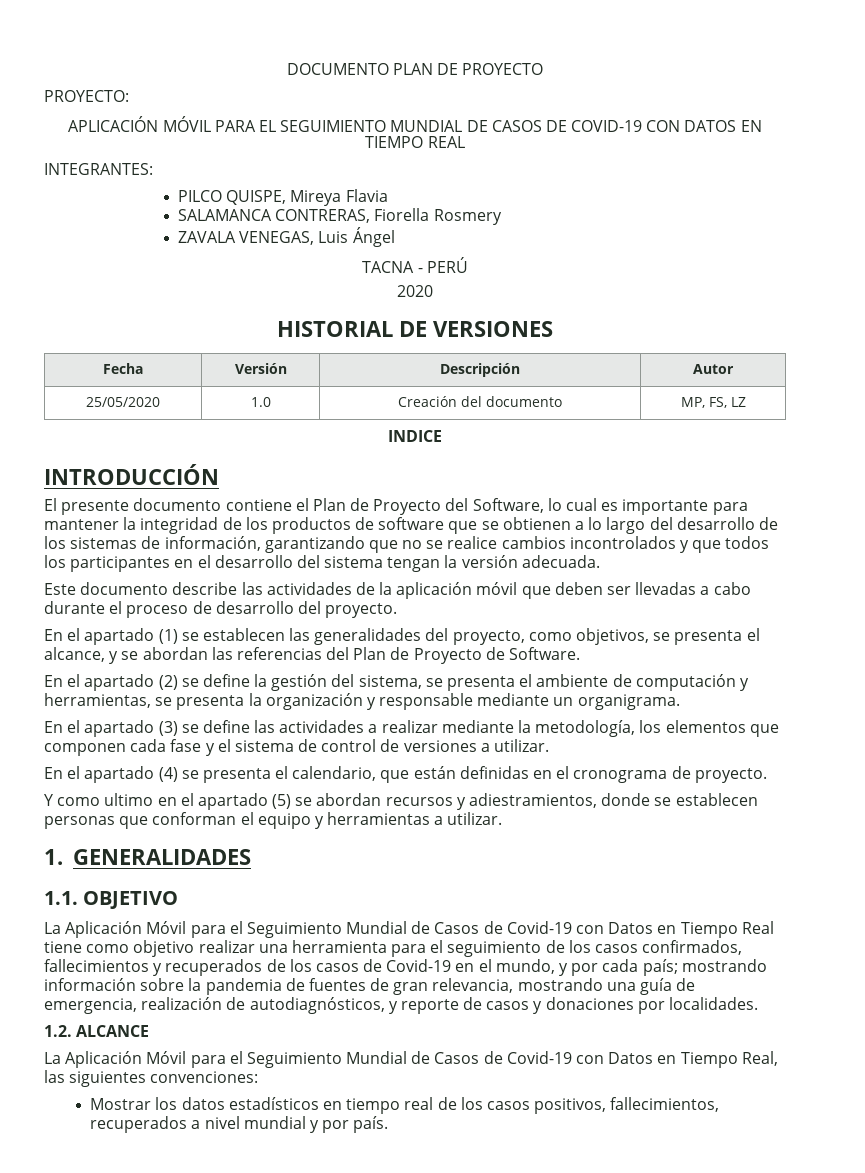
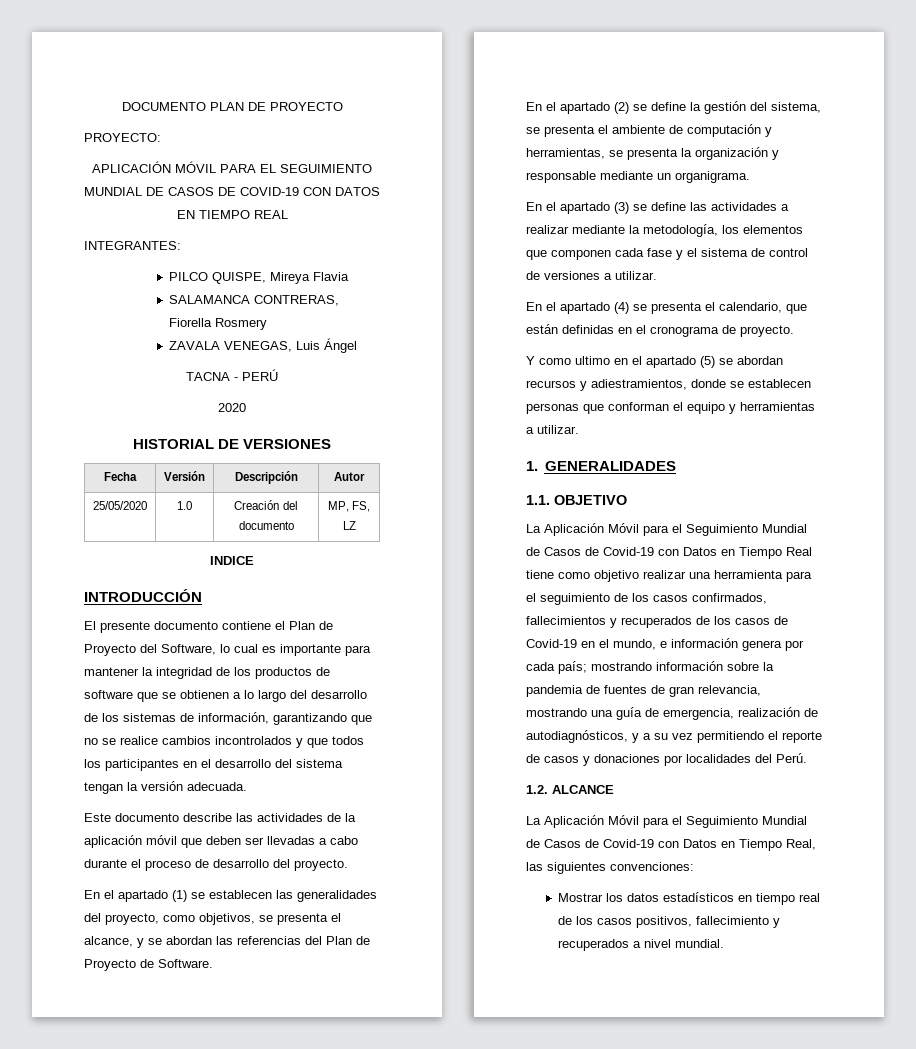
- La Aplicación Móvil para el Seguimiento Mundial de Casos de Covid-19 con Datos en Tiempo Real tiene como objetivo realizar una herramienta para el seguimiento de los casos confirmados, fallecimientos y recuperados de los casos de Covid-19 en el mundo, y por cada país;
+ La Aplicación Móvil para el Seguimiento Mundial de Casos de Covid-19 con Datos en Tiempo Real tiene como objetivo realizar una herramienta para el seguimiento de los casos confirmados, fallecimientos y recuperados de los casos de Covid-19 en el mundo, e información genera por cada país;
- mostrando información sobre la pandemia de fuentes de gran relevancia, mostrando una guía de emergencia, realización de autodiagnósticos, y reporte de casos y donaciones por localidades.
+ mostrando información sobre la pandemia de fuentes de gran relevancia, mostrando una guía de emergencia, realización de autodiagnósticos, y a su vez permitiendo el reporte de casos y donaciones por localidades del Perú.
- Mostrar los datos estadísticos en tiempo real de los casos positivos, fallecimientos, recuperados a nivel mundial y por país.
+ Mostrar los datos estadísticos en tiempo real de los casos positivos, fallecimiento y recuperados a nivel mundial.

